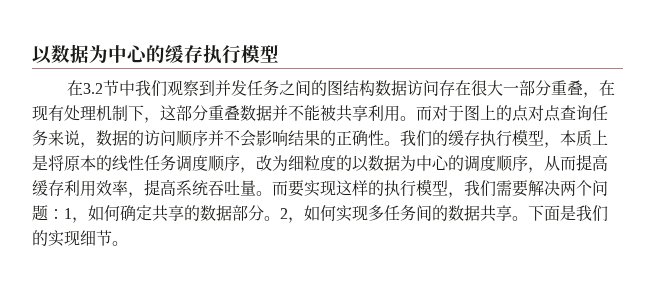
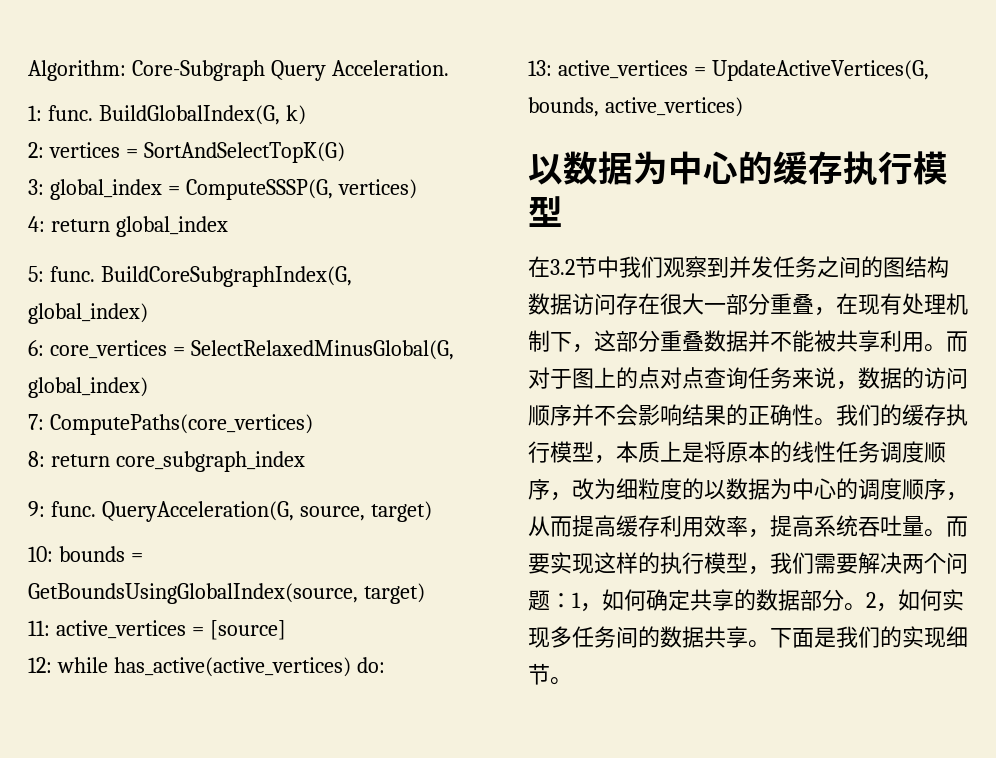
+ Algorithm: Core-Subgraph Query Acceleration.
+ 1: func. BuildGlobalIndex(G, k)
+ 2: vertices = SortAndSelectTopK(G)
+ 3: global_index = ComputeSSSP(G, vertices)
+ 4: return global_index
+ 5: func. BuildCoreSubgraphIndex(G, global_index)
+ 6: core_vertices = SelectRelaxedMinusGlobal(G, global_index)
+ 7: ComputePaths(core_vertices)
+ 8: return core_subgraph_index
+ 9: func. QueryAcceleration(G, source, target)
+ 10: bounds = GetBoundsUsingGlobalIndex(source, target)
+ 11: active_vertices = [source]
+ 12: while has_active(active_vertices) do:
+ 13: active_vertices = UpdateActiveVertices(G, bounds, active_vertices)

